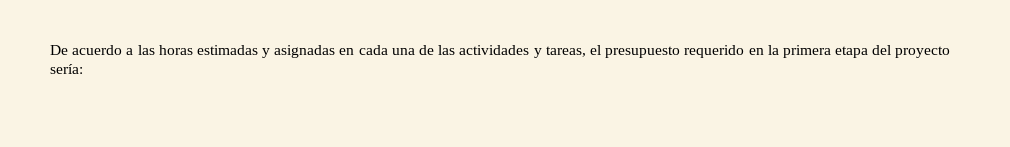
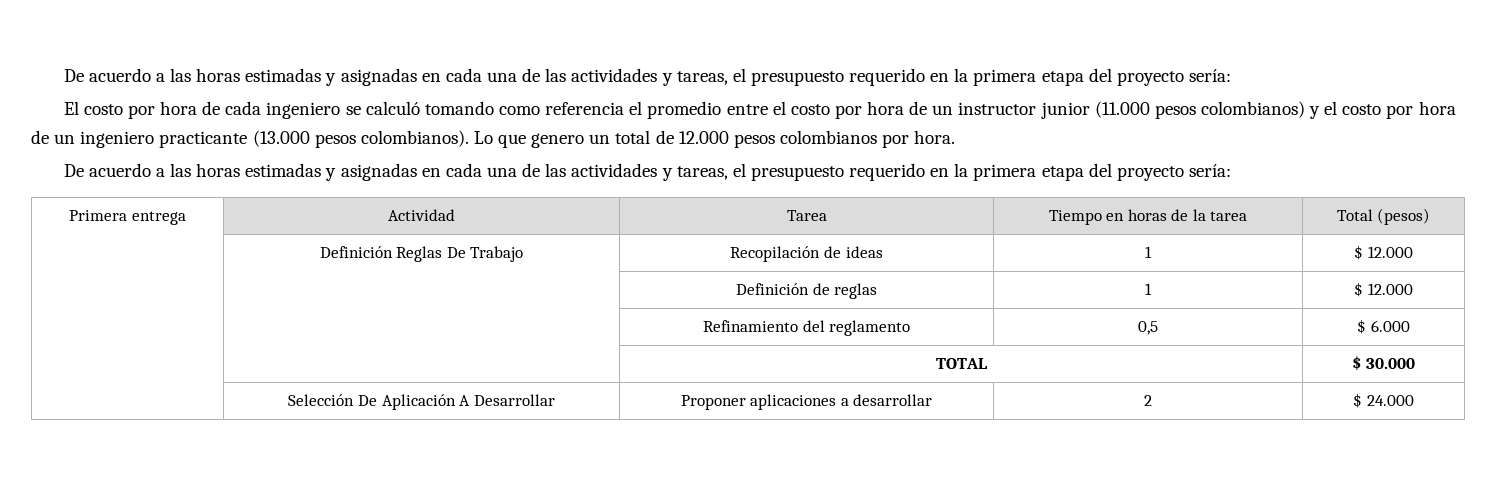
+ El costo por hora de cada ingeniero se calculó tomando como referencia el promedio entre el costo por hora de un instructor junior (11.000 pesos colombianos) y el costo por hora de un ingeniero practicante (13.000 pesos colombianos). Lo que genero un total de 12.000 pesos colombianos por hora.
+ De acuerdo a las horas estimadas y asignadas en cada una de las actividades y tareas, el presupuesto requerido en la primera etapa del proyecto sería:
+ Primera entrega | Actividad | Tarea | Tiempo en horas de la tarea | Total (pesos)
+ | Definición Reglas De Trabajo | Recopilación de ideas | 1 | $ 12.000
+ | | Definición de reglas | 1 | $ 12.000
+ | | Refinamiento del reglamento | 0,5 | $ 6.000
+ | | TOTAL | $ 30.000
+ | Selección De Aplicación A Desarrollar | Proponer aplicaciones a desarrollar | 2 | $ 24.000

